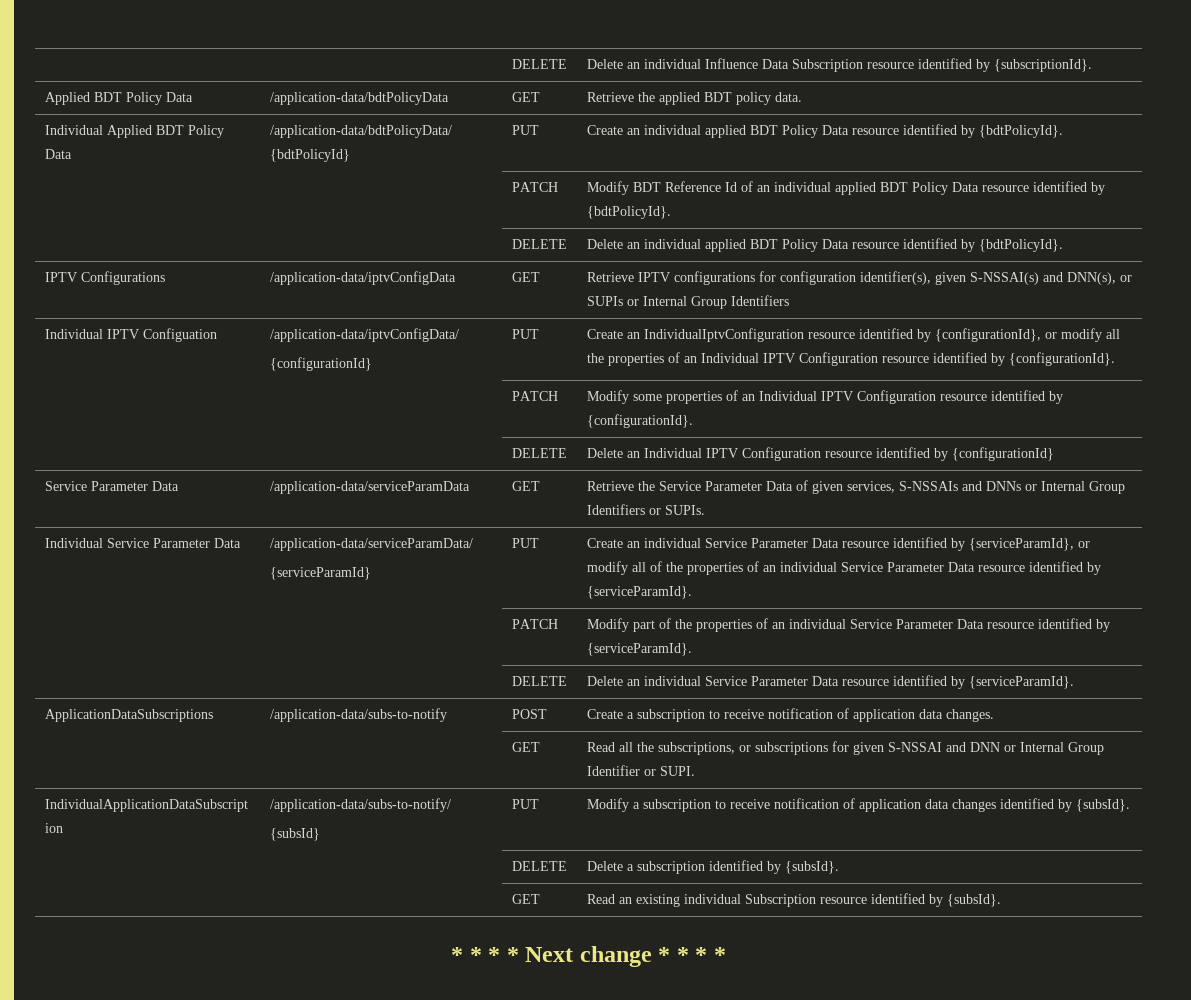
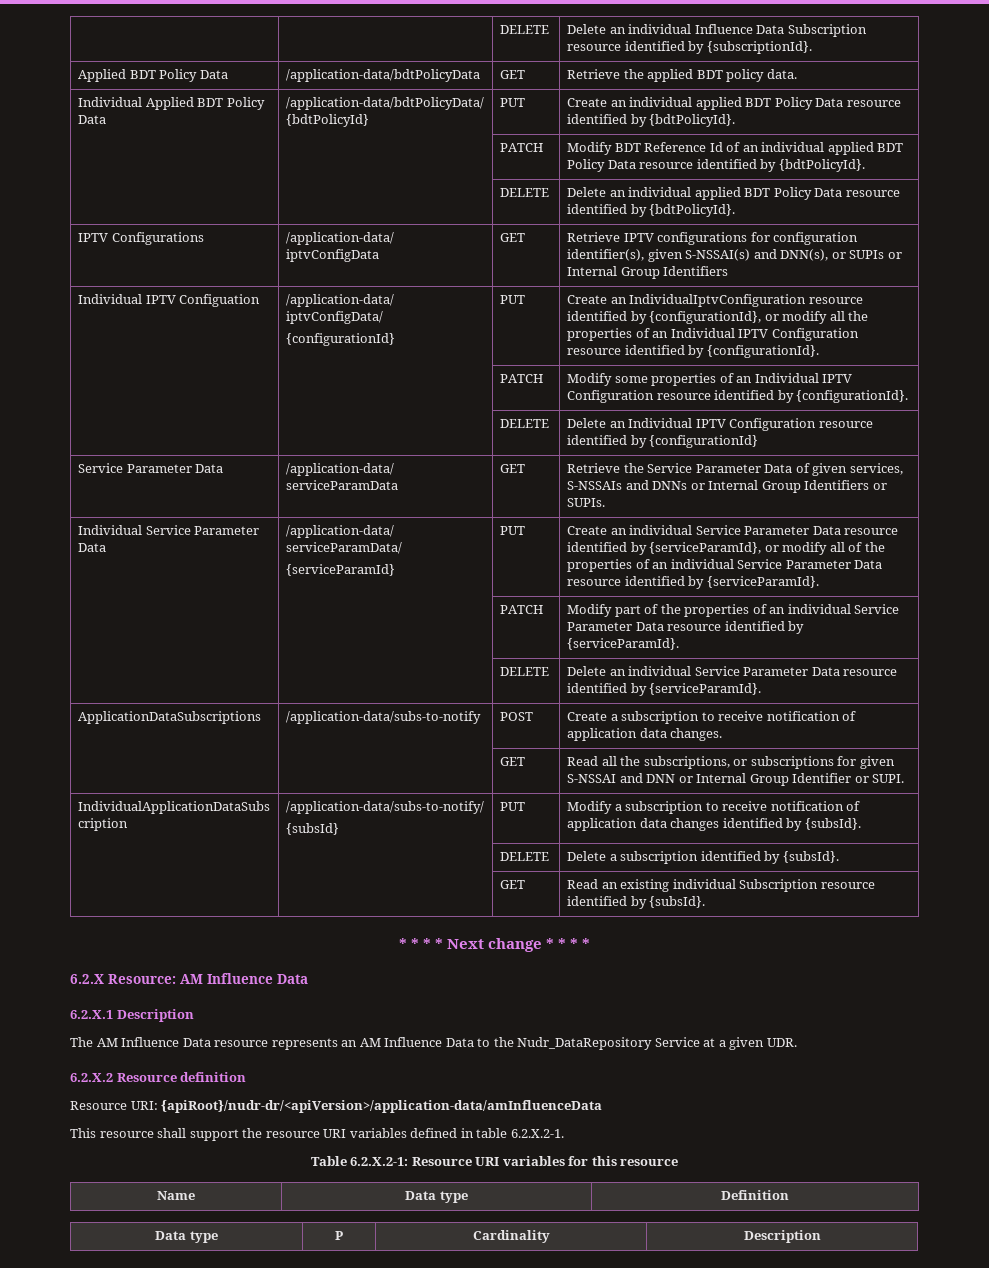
+ 6.2.X Resource: AM Influence Data
+ 6.2.X.1 Description
+ The AM Influence Data resource represents an AM Influence Data to the Nudr_DataRepository Service at a given UDR.
+ 6.2.X.2 Resource definition
+ Resource URI: {apiRoot}/nudr-dr/<apiVersion>/application-data/amInfluenceData
+ This resource shall support the resource URI variables defined in table 6.2.X.2-1.
+ Table 6.2.X.2-1: Resource URI variables for this resource
+ Name | Data type | Definition
+ Data type | P | Cardinality | Description

